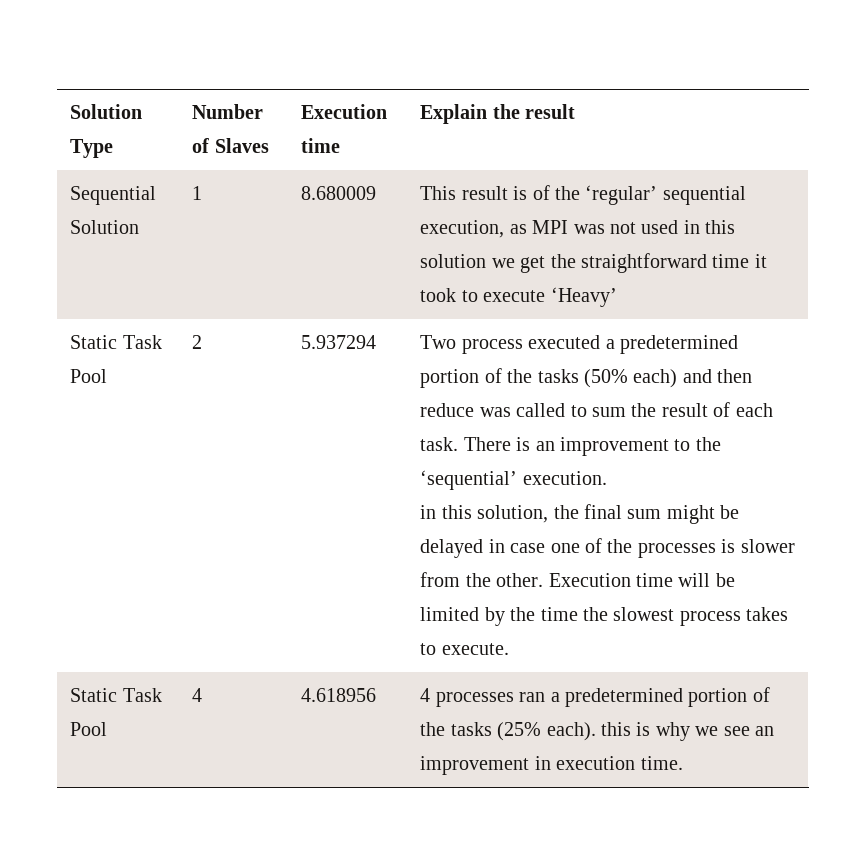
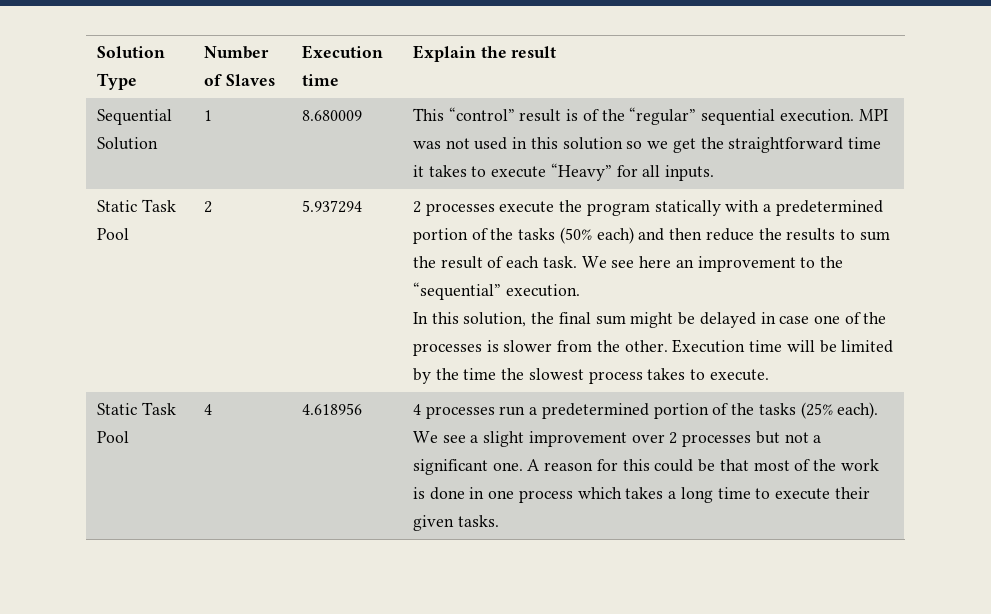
- Sequential Solution | 1 | 8.680009 | This result is of the ‘regular’ sequential execution, as MPI was not used in this solution we get the straightforward time it took to execute ‘Heavy’
+ Sequential Solution | 1 | 8.680009 | This “control” result is of the “regular” sequential execution. MPI was not used in this solution so we get the straightforward time it takes to execute “Heavy” for all inputs.
- Two process executed a predetermined portion of the tasks (50% each) and then reduce was called to sum the result of each task.
+ 2 processes execute the program statically with a predetermined portion of the tasks (50% each) and then reduce the results to sum the result of each task.
- There is an improvement to the ‘sequential’ execution.
+ We see here an improvement to the “sequential” execution.
- in this solution, the final sum might be delayed in case one of the processes is slower from the other.
+ In this solution, the final sum might be delayed in case one of the processes is slower from the other.
- 4 processes ran a predetermined portion of the tasks (25% each). this is why we see an improvement in execution time.
+ 4 processes run a predetermined portion of the tasks (25% each). We see a slight improvement over 2 processes but not a significant one. A reason for this could be that most of the work is done in one process which takes a long time to execute their given tasks.

